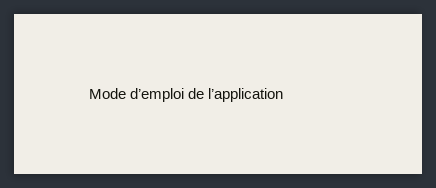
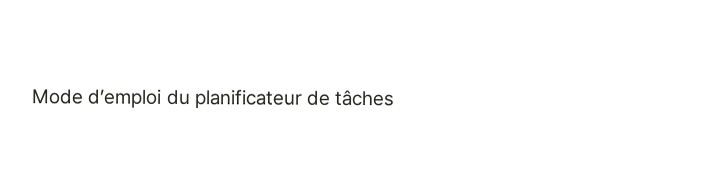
- Mode d’emploi de l’application
+ Mode d’emploi du planificateur de tâches

